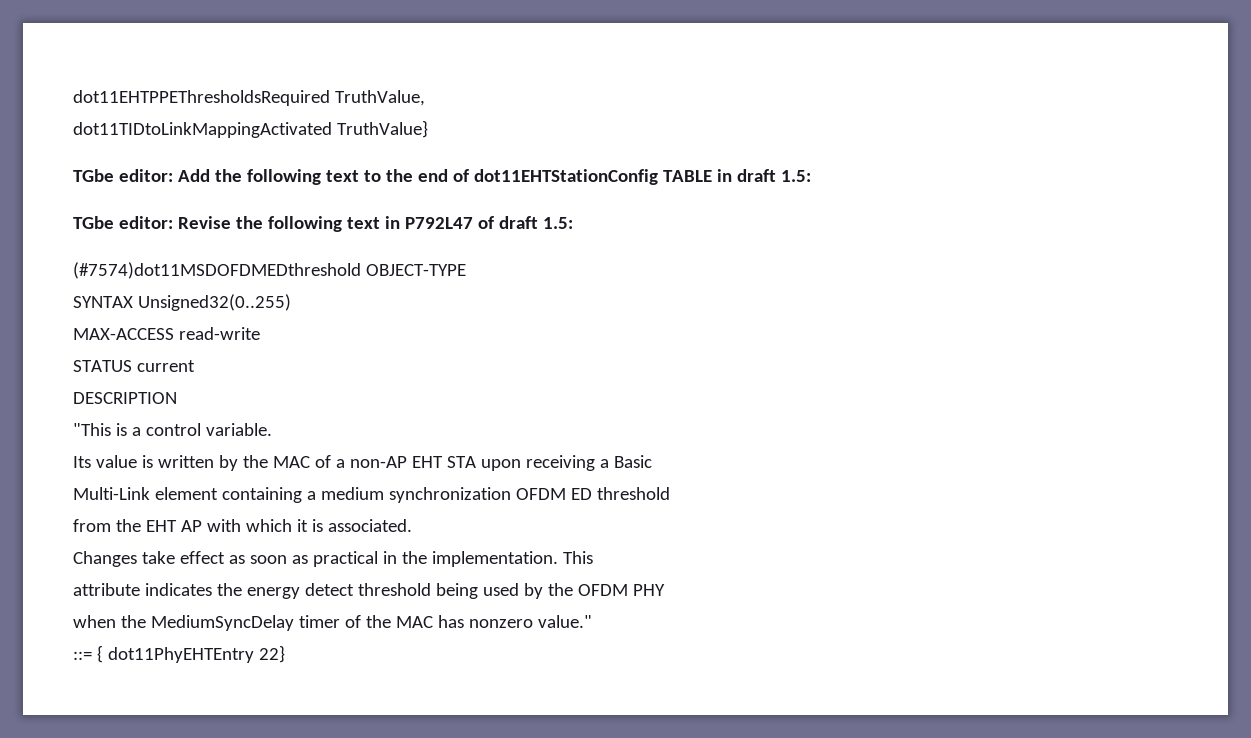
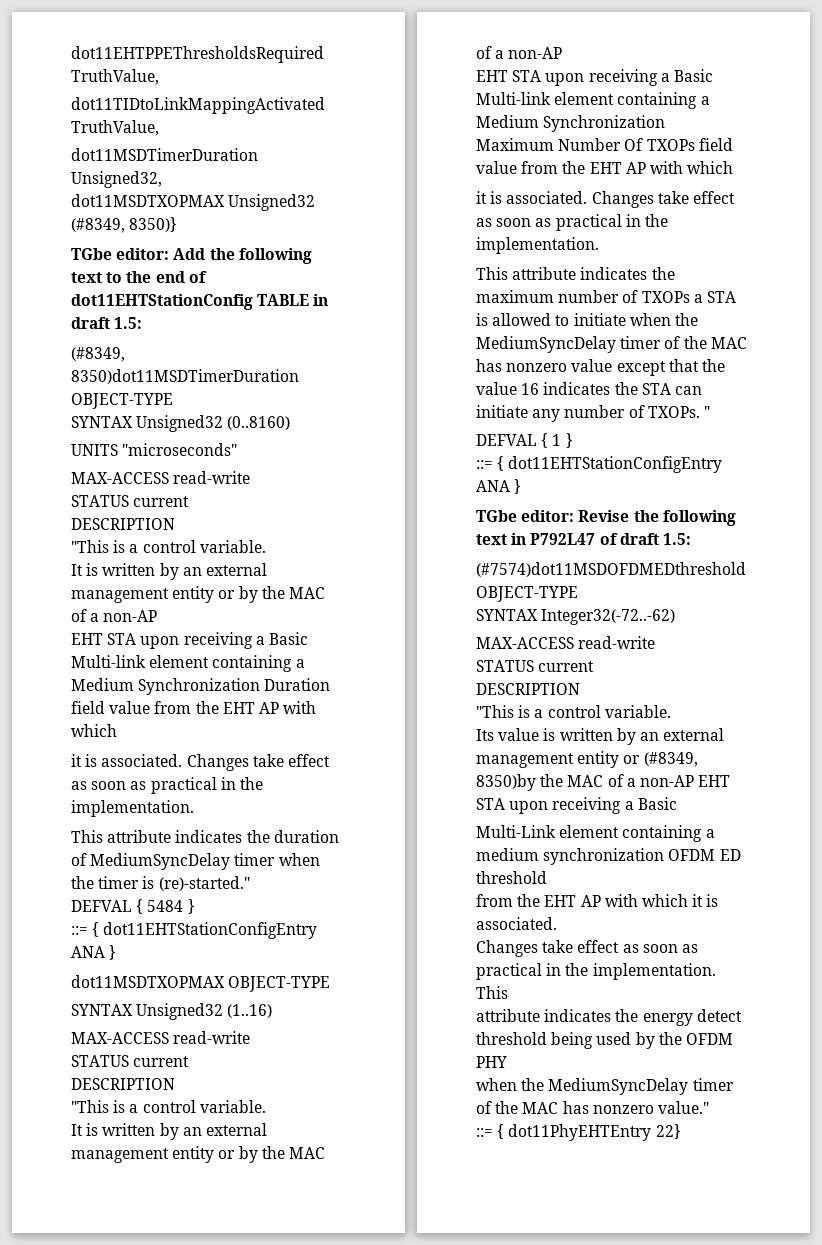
- dot11TIDtoLinkMappingActivated TruthValue}
+ dot11TIDtoLinkMappingActivated TruthValue,
+ dot11MSDTimerDuration Unsigned32,
+ dot11MSDTXOPMAX Unsigned32 (#8349, 8350)}
+ (#8349, 8350)dot11MSDTimerDuration OBJECT-TYPE
+ SYNTAX Unsigned32 (0..8160)
+ UNITS "microseconds"
+ MAX-ACCESS read-write
+ STATUS current
+ DESCRIPTION
+ "This is a control variable.
+ It is written by an external management entity or by the MAC of a non-AP
+ EHT STA upon receiving a Basic Multi-link element containing a Medium Synchronization Duration field value from the EHT AP with which
+ it is associated. Changes take effect as soon as practical in the implementation.
+ This attribute indicates the duration of MediumSyncDelay timer when the timer is (re)-started."
+ DEFVAL { 5484 }
+ ::= { dot11EHTStationConfigEntry ANA }
+ dot11MSDTXOPMAX OBJECT-TYPE
+ SYNTAX Unsigned32 (1..16)
+ MAX-ACCESS read-write
+ STATUS current
+ DESCRIPTION
+ "This is a control variable.
+ It is written by an external management entity or by the MAC of a non-AP
+ EHT STA upon receiving a Basic Multi-link element containing a Medium Synchronization Maximum Number Of TXOPs field value from the EHT AP with which
+ it is associated. Changes take effect as soon as practical in the implementation.
+ This attribute indicates the maximum number of TXOPs a STA is allowed to initiate when the MediumSyncDelay timer of the MAC has nonzero value except that the value 16 indicates the STA can initiate any number of TXOPs. "
+ DEFVAL { 1 }
+ ::= { dot11EHTStationConfigEntry ANA }
- SYNTAX Unsigned32(0..255)
+ SYNTAX Integer32(-72..-62)
- Its value is written by the MAC of a non-AP EHT STA upon receiving a Basic
+ Its value is written by an external management entity or (#8349, 8350)by the MAC of a non-AP EHT STA upon receiving a Basic

